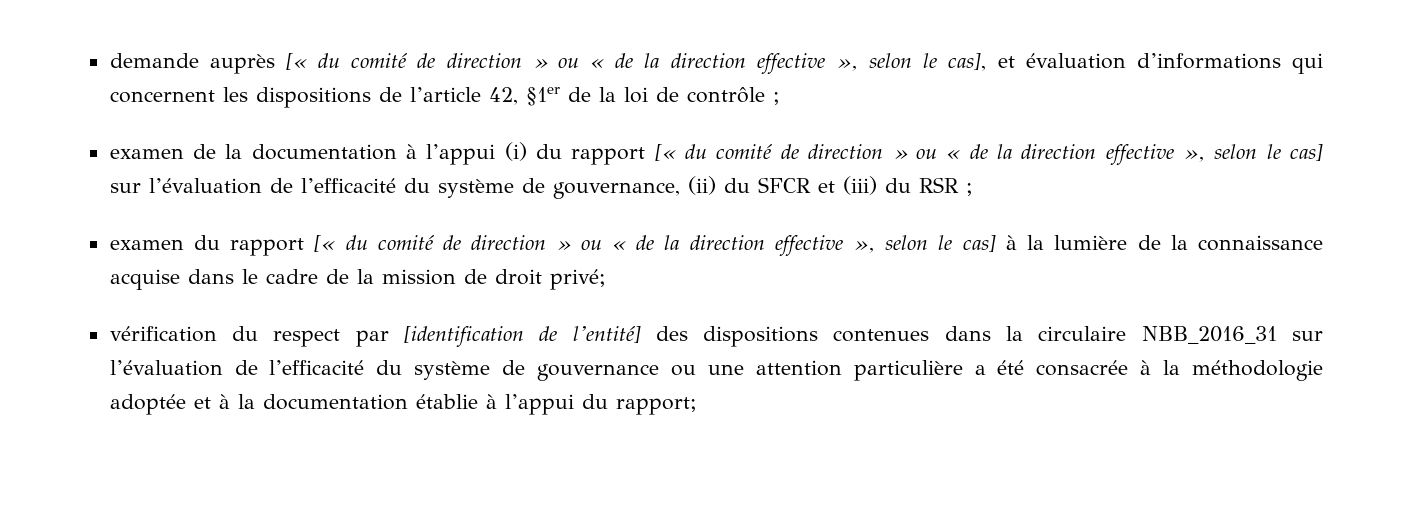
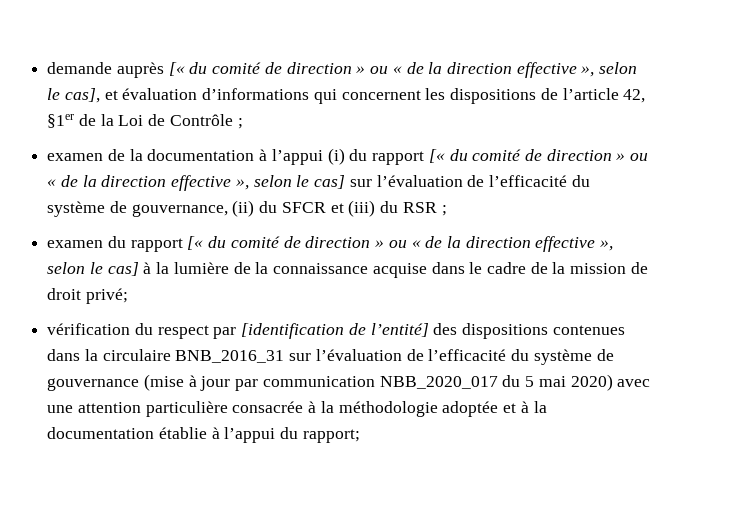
- demande auprès [« du comité de direction » ou « de la direction effective », selon le cas], et évaluation d’informations qui concernent les dispositions de l’article 42, §1er de la loi de contrôle ;
+ demande auprès [« du comité de direction » ou « de la direction effective », selon le cas], et évaluation d’informations qui concernent les dispositions de l’article 42, §1er de la Loi de Contrôle ;
- vérification du respect par [identification de l’entité] des dispositions contenues dans la circulaire NBB_2016_31 sur l’évaluation de l’efficacité du système de gouvernance ou une attention particulière a été consacrée à la méthodologie adoptée et à la documentation établie à l’appui du rapport;
+ vérification du respect par [identification de l’entité] des dispositions contenues dans la circulaire BNB_2016_31 sur l’évaluation de l’efficacité du système de gouvernance (mise à jour par communication NBB_2020_017 du 5 mai 2020) avec une attention particulière consacrée à la méthodologie adoptée et à la documentation établie à l’appui du rapport;

